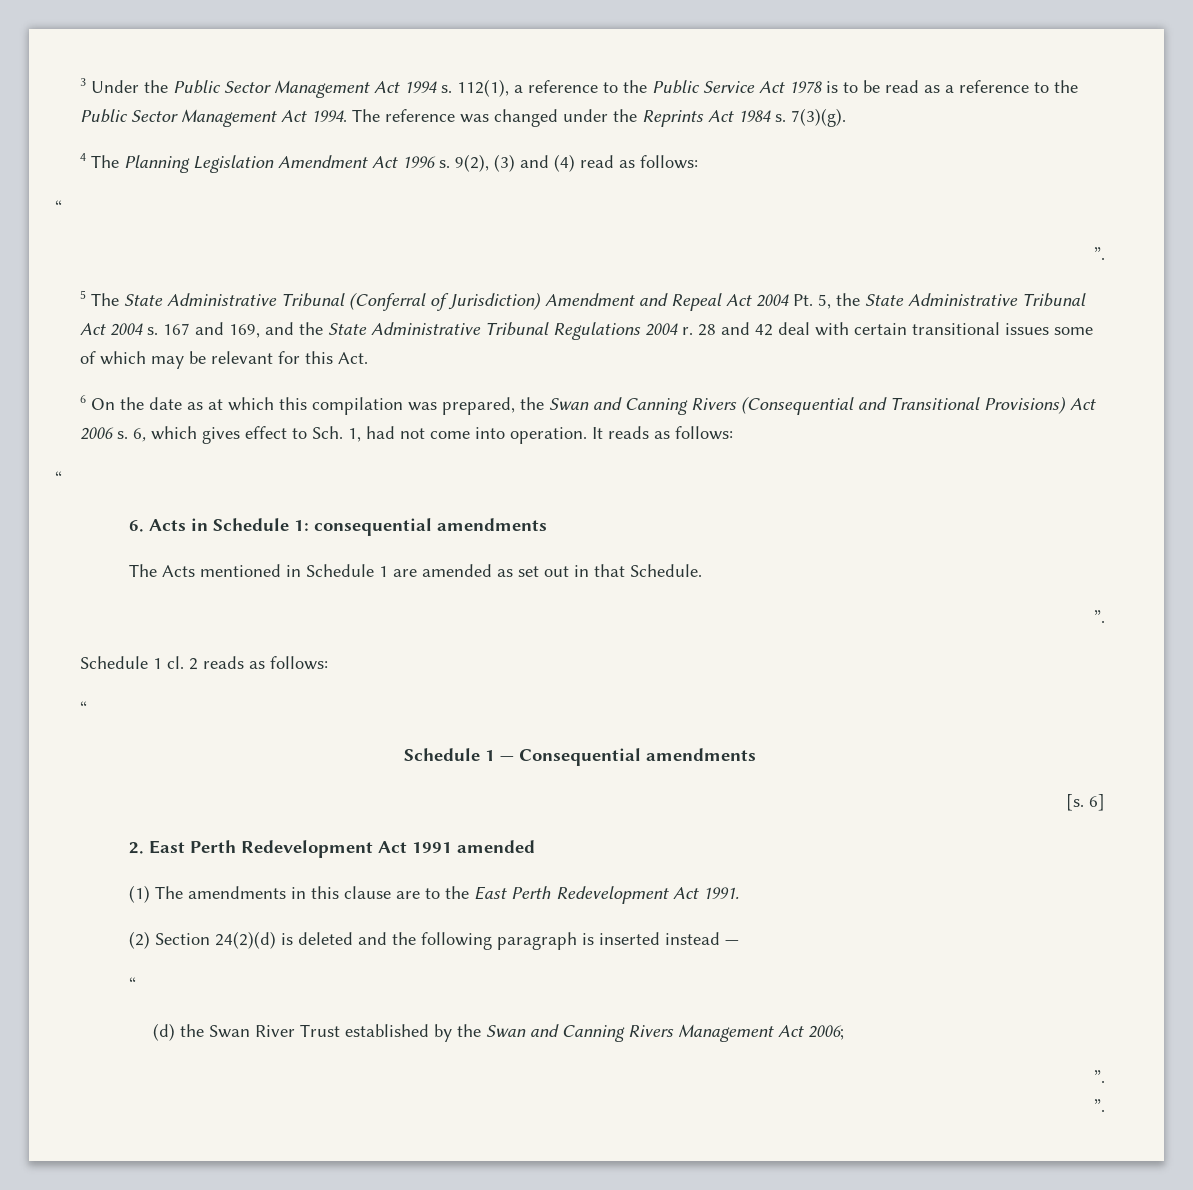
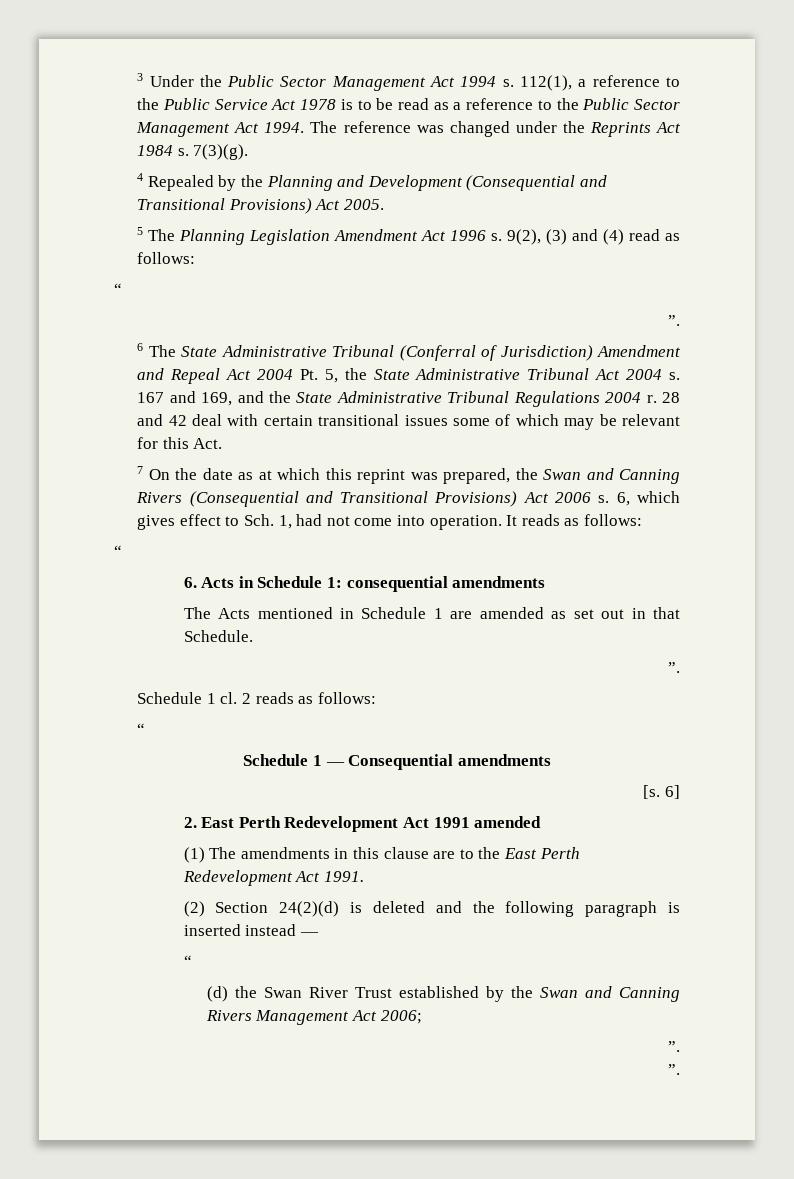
- 4 The Planning Legislation Amendment Act 1996 s.
+ 4 Repealed by the Planning and Development (Consequential and Transitional Provisions) Act 2005.
+ 5 The Planning Legislation Amendment Act 1996 s.
- 5 The State Administrative Tribunal (Conferral of Jurisdiction) Amendment and Repeal Act 2004 Pt. 5, the State Administrative Tribunal Act 2004 s.
+ 6 The State Administrative Tribunal (Conferral of Jurisdiction) Amendment and Repeal Act 2004 Pt. 5, the State Administrative Tribunal Act 2004 s.
- 6 On the date as at which this compilation was prepared, the Swan and Canning Rivers (Consequential and Transitional Provisions) Act 2006 s.
+ 7 On the date as at which this reprint was prepared, the Swan and Canning Rivers (Consequential and Transitional Provisions) Act 2006 s.

